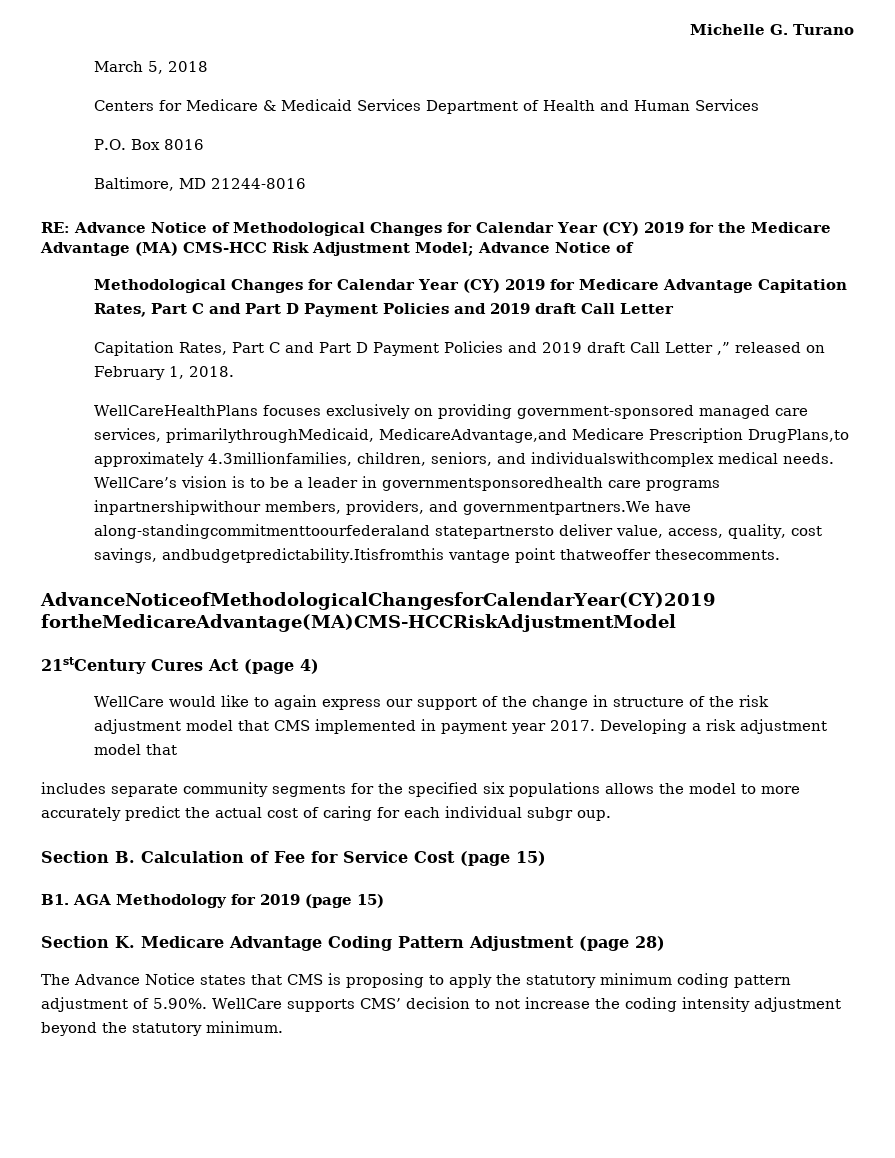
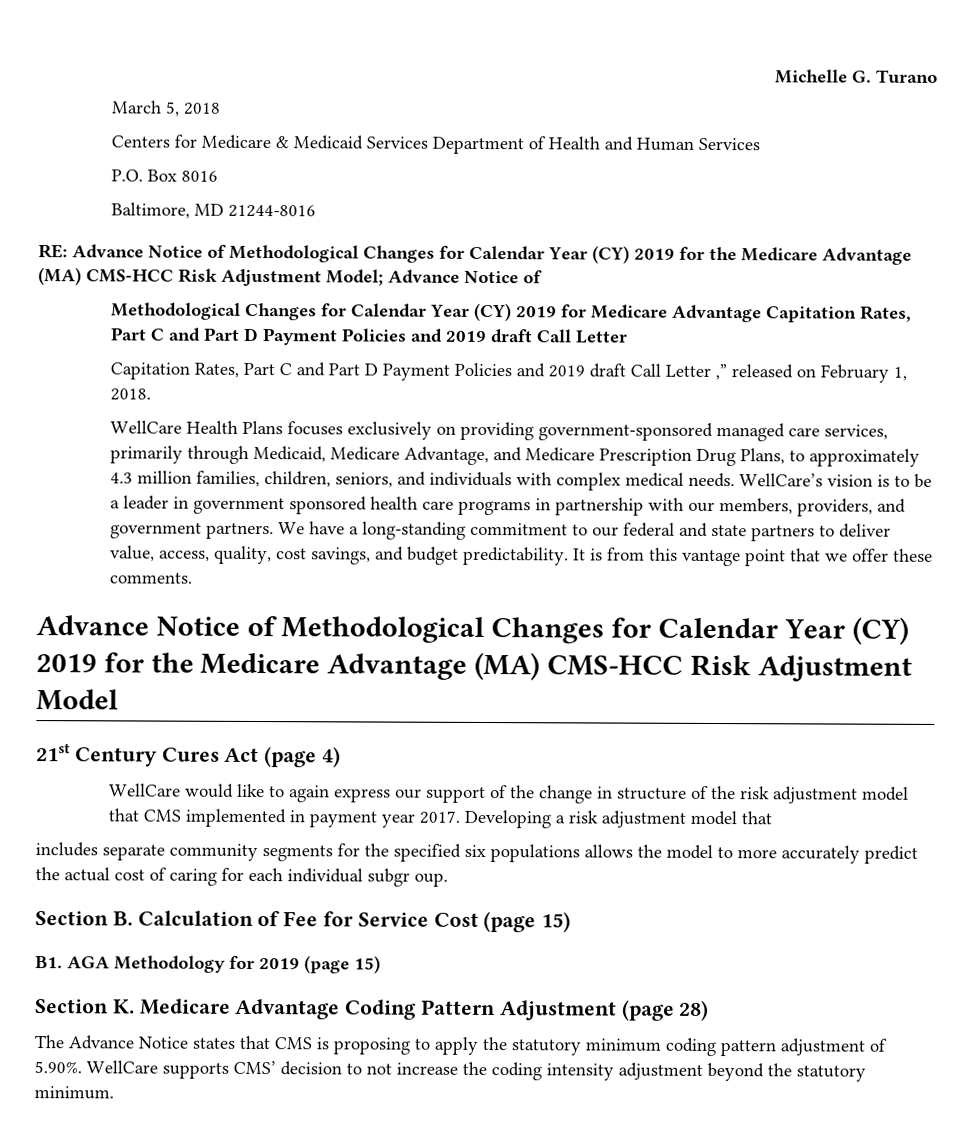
- WellCareHealthPlans focuses exclusively on providing government-sponsored managed care services, primarilythroughMedicaid, MedicareAdvantage,and Medicare Prescription DrugPlans,to approximately 4.3millionfamilies, children, seniors, and individualswithcomplex medical needs.
+ WellCare Health Plans focuses exclusively on providing government-sponsored managed care services, primarily through Medicaid, Medicare Advantage, and Medicare Prescription Drug Plans, to approximately 4.3 million families, children, seniors, and individuals with complex medical needs.
- WellCare’s vision is to be a leader in governmentsponsoredhealth care programs inpartnershipwithour members, providers, and governmentpartners.We have along-standingcommitmenttoourfederaland statepartnersto deliver value, access, quality, cost savings, andbudgetpredictability.Itisfromthis vantage point thatweoffer thesecomments.
- AdvanceNoticeofMethodologicalChangesforCalendarYear(CY)2019 fortheMedicareAdvantage(MA)CMS-HCCRiskAdjustmentModel
- 21stCentury Cures Act (page 4)
+ WellCare’s vision is to be a leader in government sponsored health care programs in partnership with our members, providers, and government partners. We have a long-standing commitment to our federal and state partners to deliver value, access, quality, cost savings, and budget predictability. It is from this vantage point that we offer these comments.
+ Advance Notice of Methodological Changes for Calendar Year (CY) 2019 for the Medicare Advantage (MA) CMS-HCC Risk Adjustment Model
+ 21st Century Cures Act (page 4)

